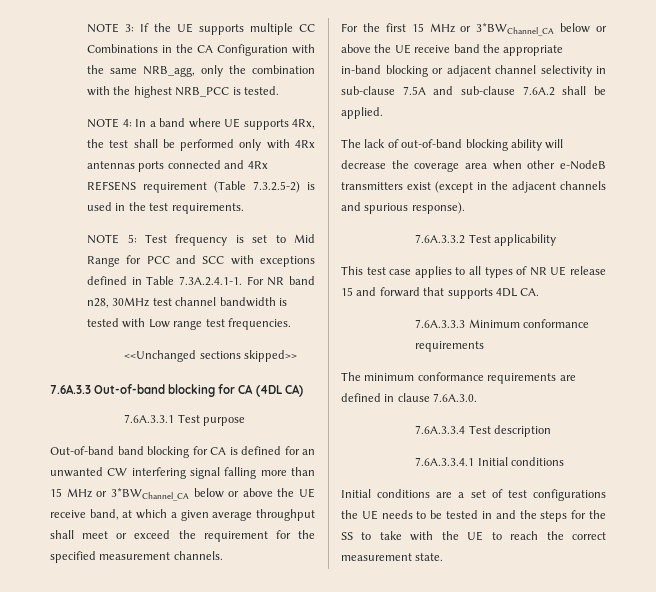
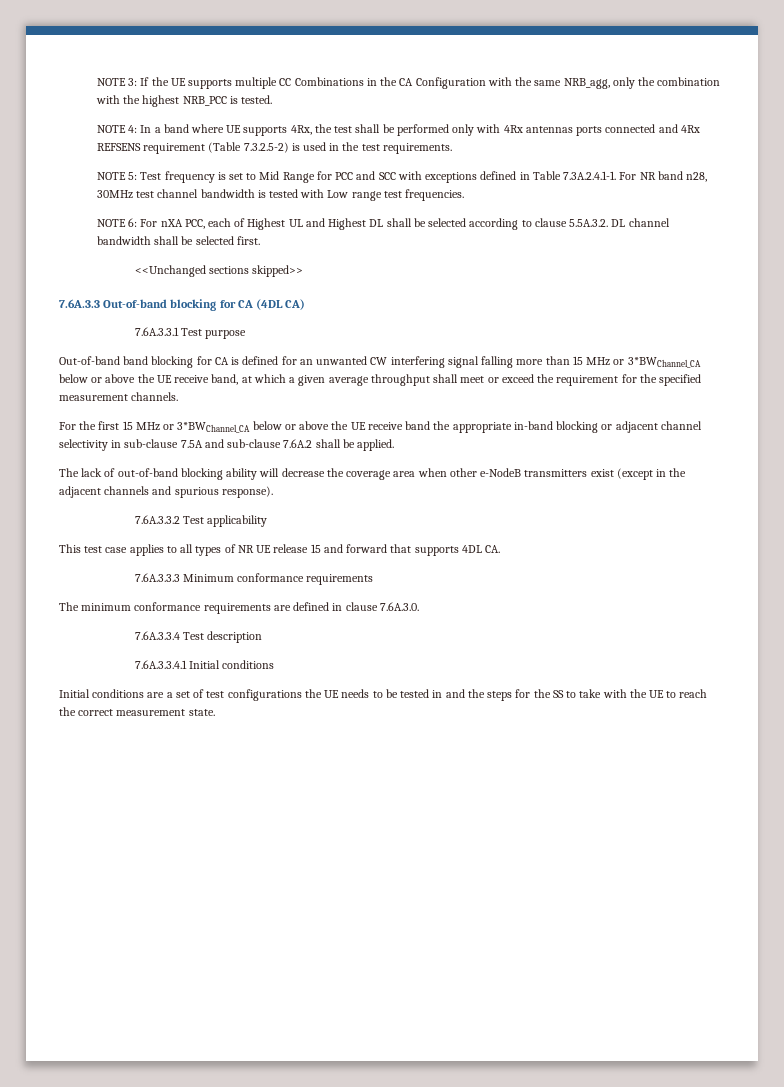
+ NOTE 6: For nXA PCC, each of Highest UL and Highest DL shall be selected according to clause 5.5A.3.2. DL channel bandwidth shall be selected first.

